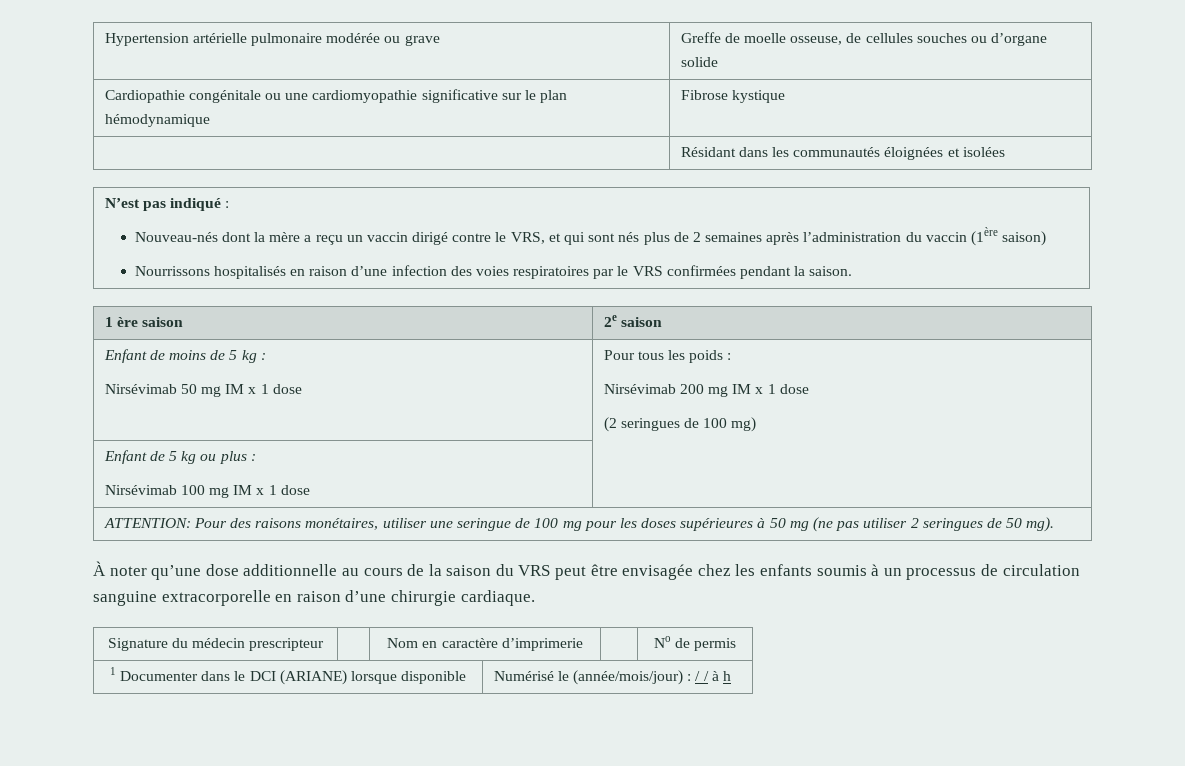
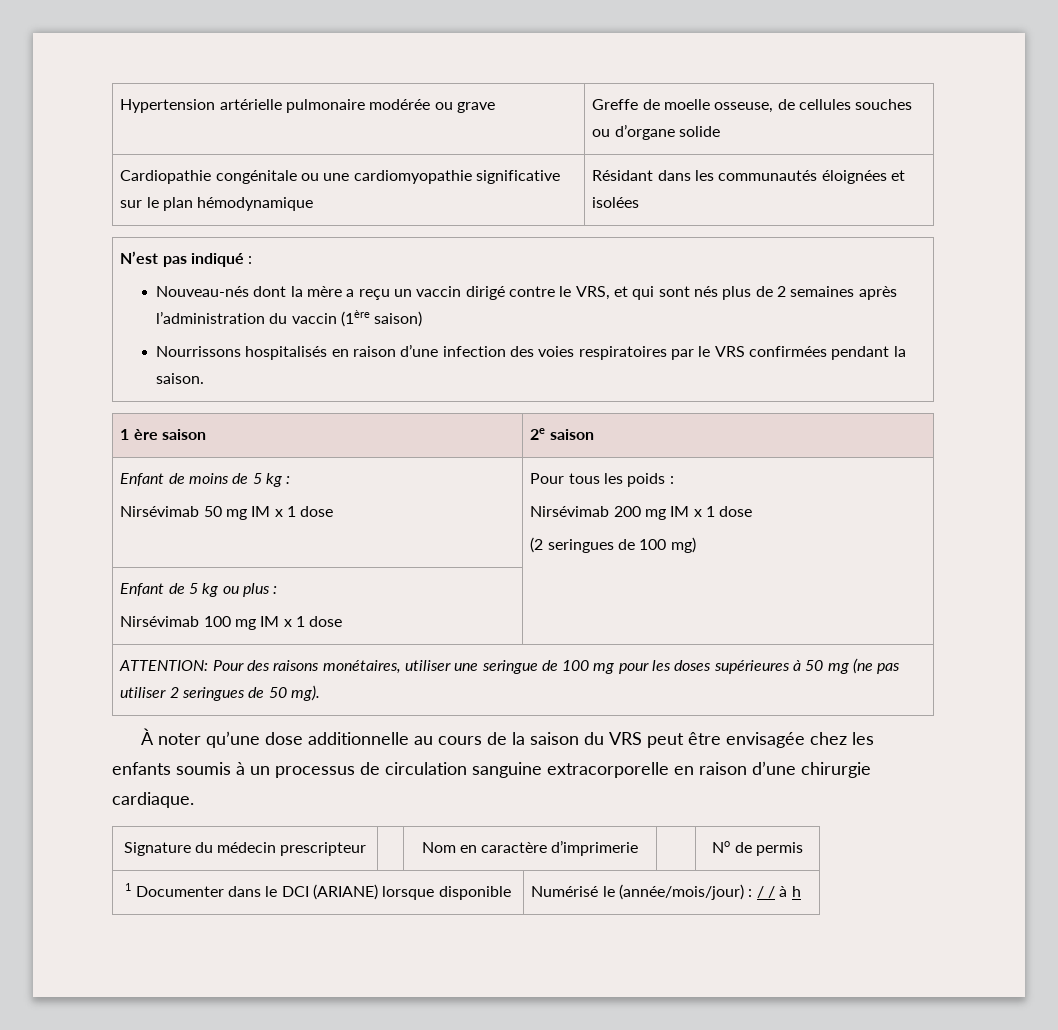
- Cardiopathie congénitale ou une cardiomyopathie significative sur le plan hémodynamique | Fibrose kystique
- | Résidant dans les communautés éloignées et isolées
+ Cardiopathie congénitale ou une cardiomyopathie significative sur le plan hémodynamique | Résidant dans les communautés éloignées et isolées

